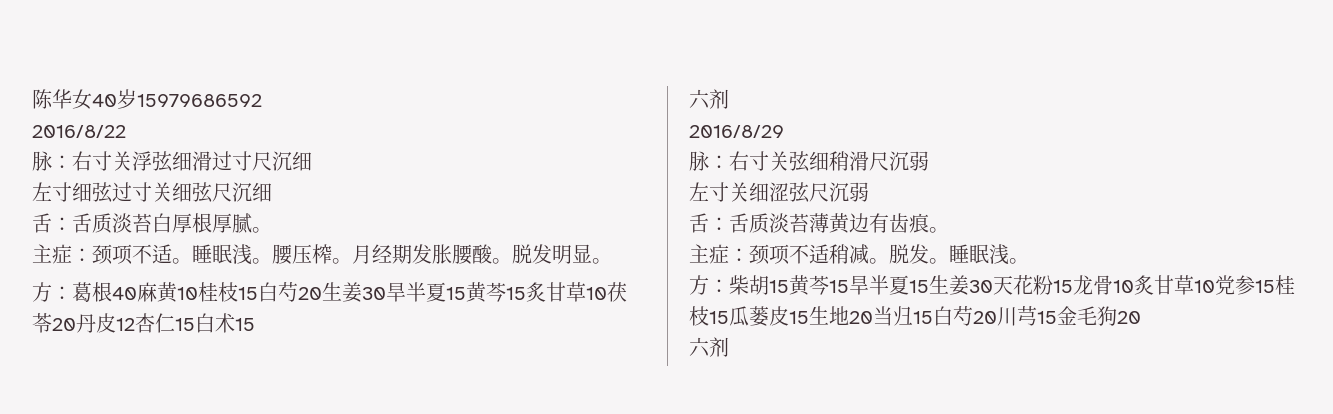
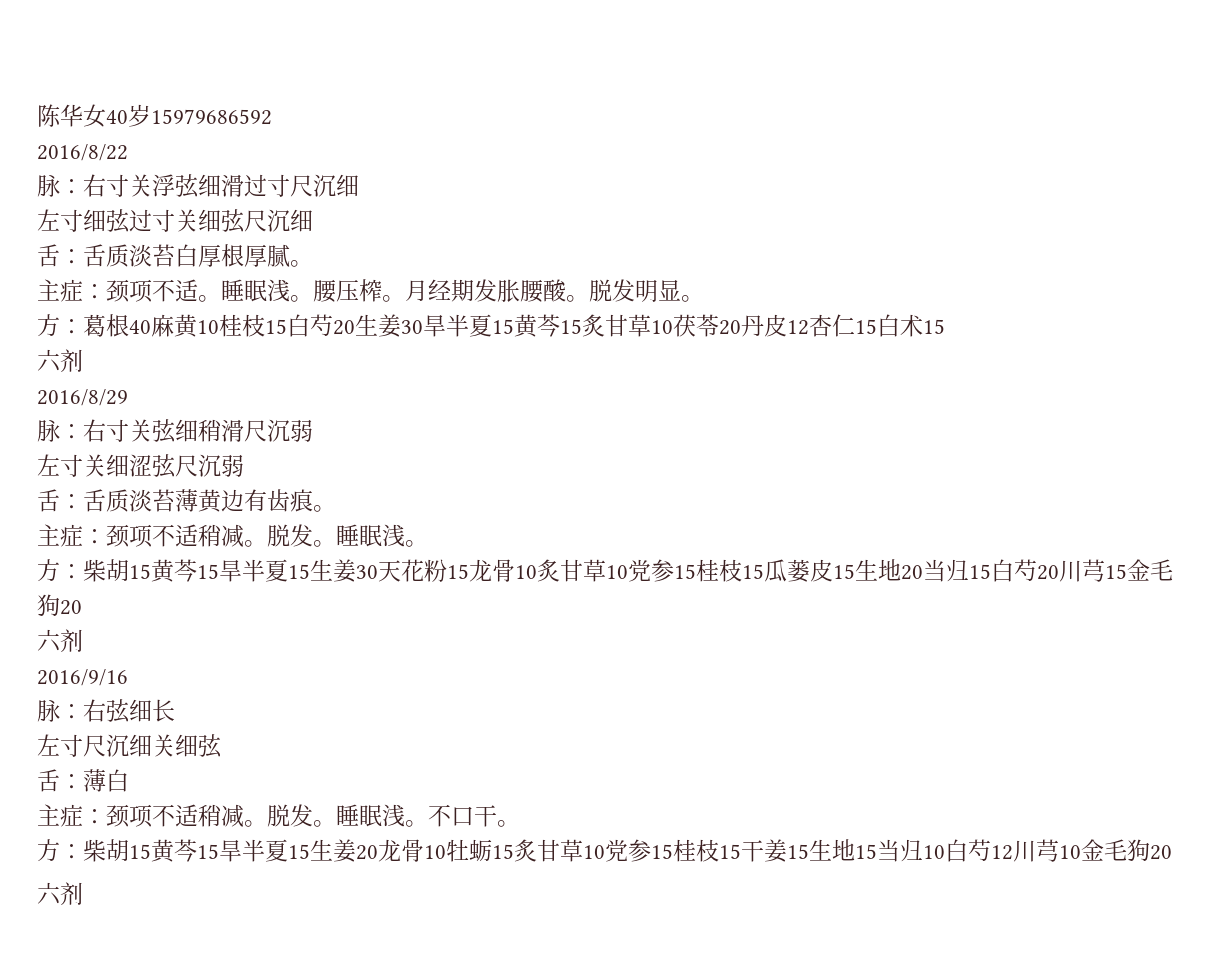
+ 2016/9/16
+ 脉：右弦细长
+ 左寸尺沉细关细弦
+ 舌：薄白
+ 主症：颈项不适稍减。脱发。睡眠浅。不口干。
+ 方：柴胡15黄芩15旱半夏15生姜20龙骨10牡蛎15炙甘草10党参15桂枝15干姜15生地15当归10白芍12川芎10金毛狗20
+ 六剂

